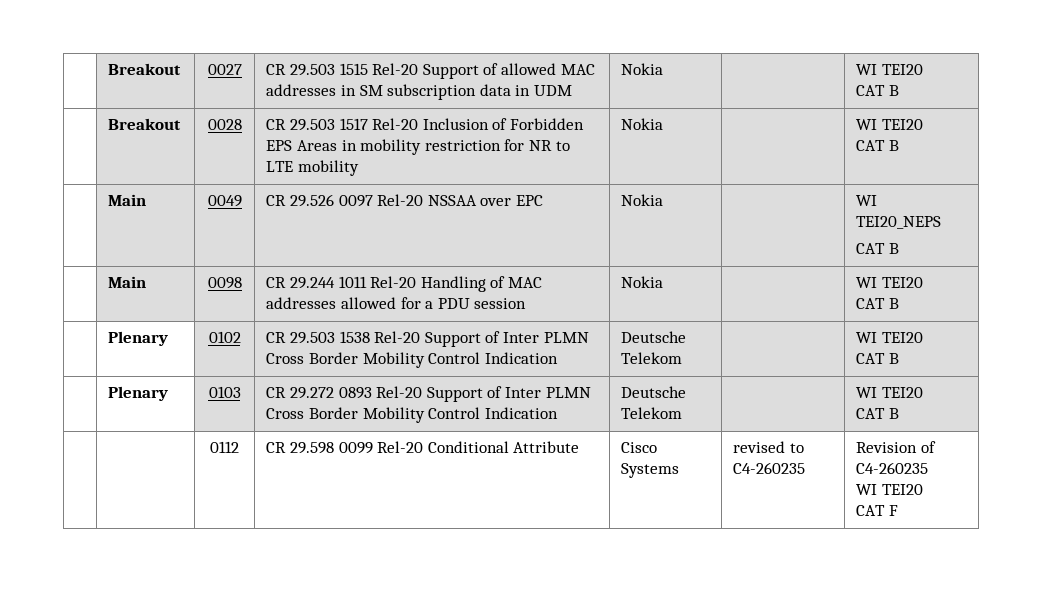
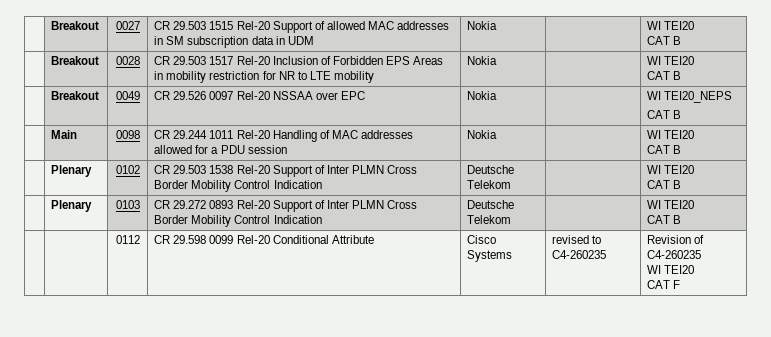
- | Main | 0049 | CR 29.526 0097 Rel-20 NSSAA over EPC | Nokia | | WI TEI20_NEPS
+ | Breakout | 0049 | CR 29.526 0097 Rel-20 NSSAA over EPC | Nokia | | WI TEI20_NEPS

